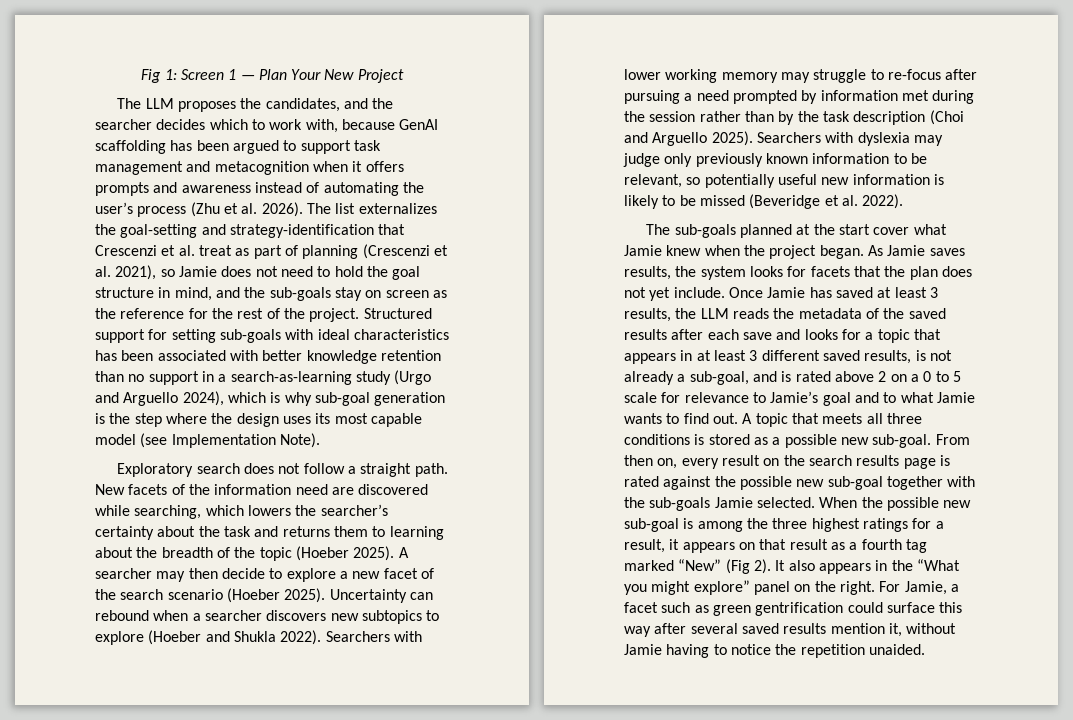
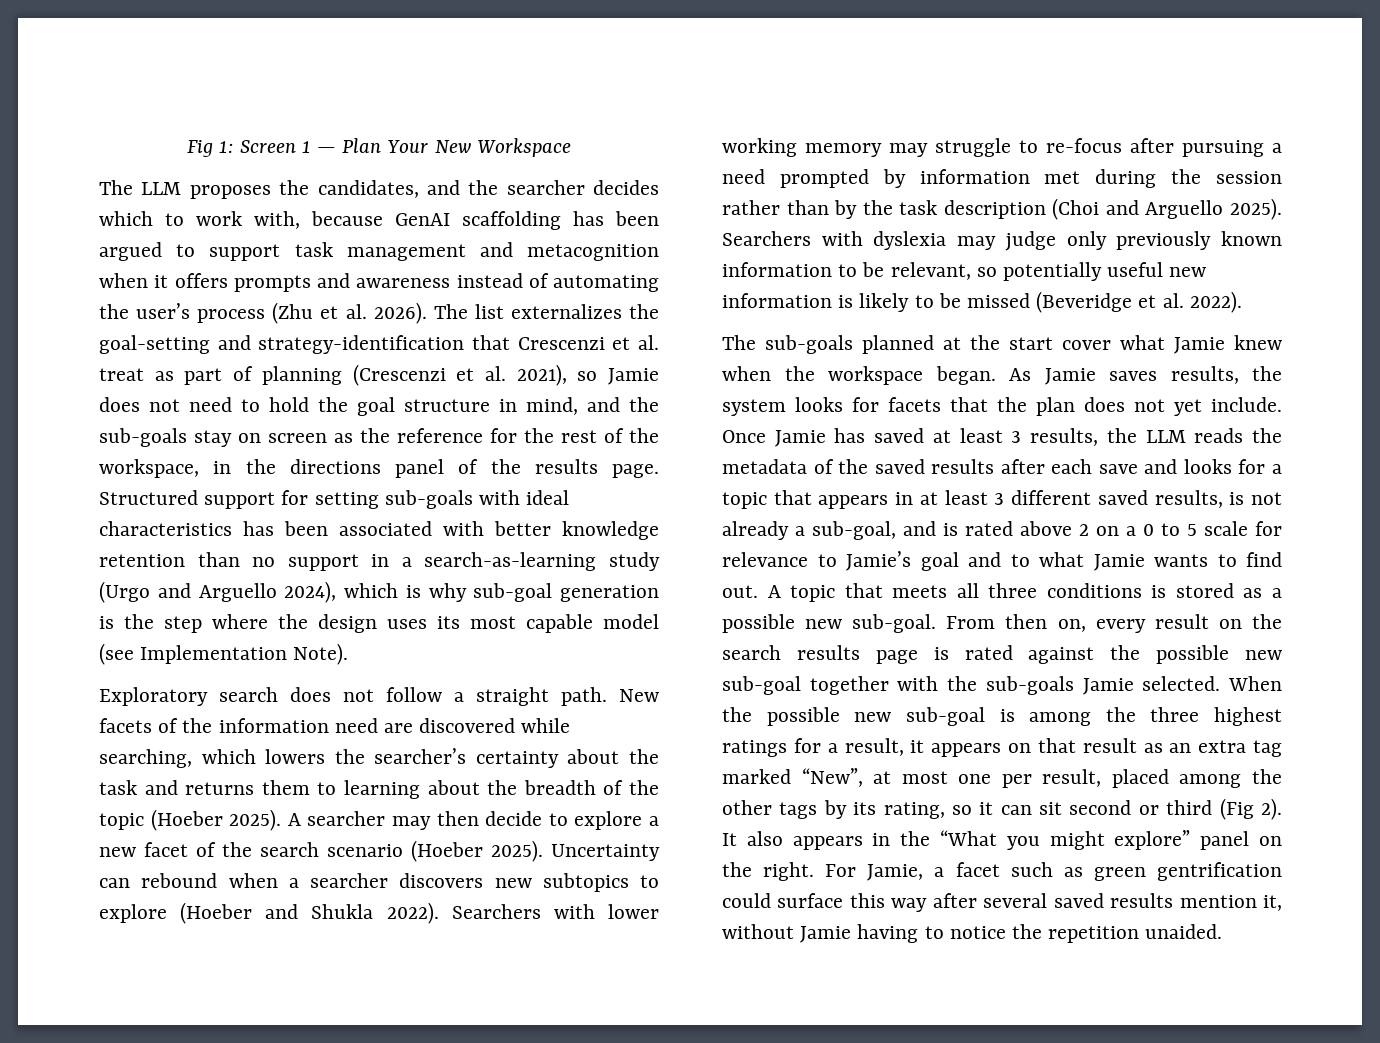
- Fig 1: Screen 1 — Plan Your New Project
+ Fig 1: Screen 1 — Plan Your New Workspace
- The list externalizes the goal-setting and strategy-identification that Crescenzi et al. treat as part of planning (Crescenzi et al. 2021), so Jamie does not need to hold the goal structure in mind, and the sub-goals stay on screen as the reference for the rest of the project.
+ The list externalizes the goal-setting and strategy-identification that Crescenzi et al. treat as part of planning (Crescenzi et al. 2021), so Jamie does not need to hold the goal structure in mind, and the sub-goals stay on screen as the reference for the rest of the workspace, in the directions panel of the results page.
- The sub-goals planned at the start cover what Jamie knew when the project began.
+ The sub-goals planned at the start cover what Jamie knew when the workspace began.
- When the possible new sub-goal is among the three highest ratings for a result, it appears on that result as a fourth tag marked “New” (Fig 2).
+ When the possible new sub-goal is among the three highest ratings for a result, it appears on that result as an extra tag marked “New”, at most one per result, placed among the other tags by its rating, so it can sit second or third (Fig 2).

